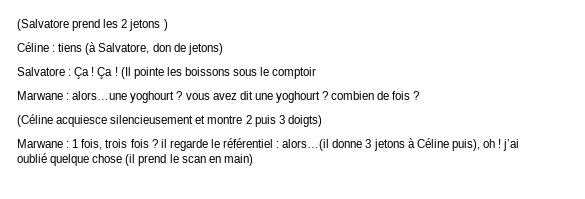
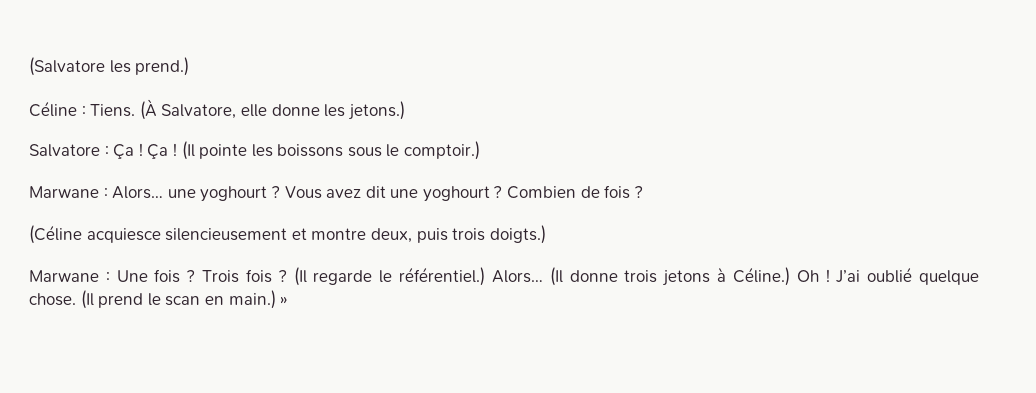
- (Salvatore prend les 2 jetons )
- Céline : tiens (à Salvatore, don de jetons)
+ (Salvatore les prend.)
+ Céline : Tiens. (À Salvatore, elle donne les jetons.)
- (Il pointe les boissons sous le comptoir
- Marwane : alors…une yoghourt ? vous avez dit une yoghourt ? combien de fois ?
+ (Il pointe les boissons sous le comptoir.)
+ Marwane : Alors… une yoghourt ? Vous avez dit une yoghourt ? Combien de fois ?
- (Céline acquiesce silencieusement et montre 2 puis 3 doigts)
- Marwane : 1 fois, trois fois ? il regarde le référentiel : alors…(il donne 3 jetons à Céline puis), oh ! j’ai oublié quelque chose (il prend le scan en main)
+ (Céline acquiesce silencieusement et montre deux, puis trois doigts.)
+ Marwane : Une fois ? Trois fois ? (Il regarde le référentiel.) Alors… (Il donne trois jetons à Céline.) Oh ! J’ai oublié quelque chose. (Il prend le scan en main.) »

